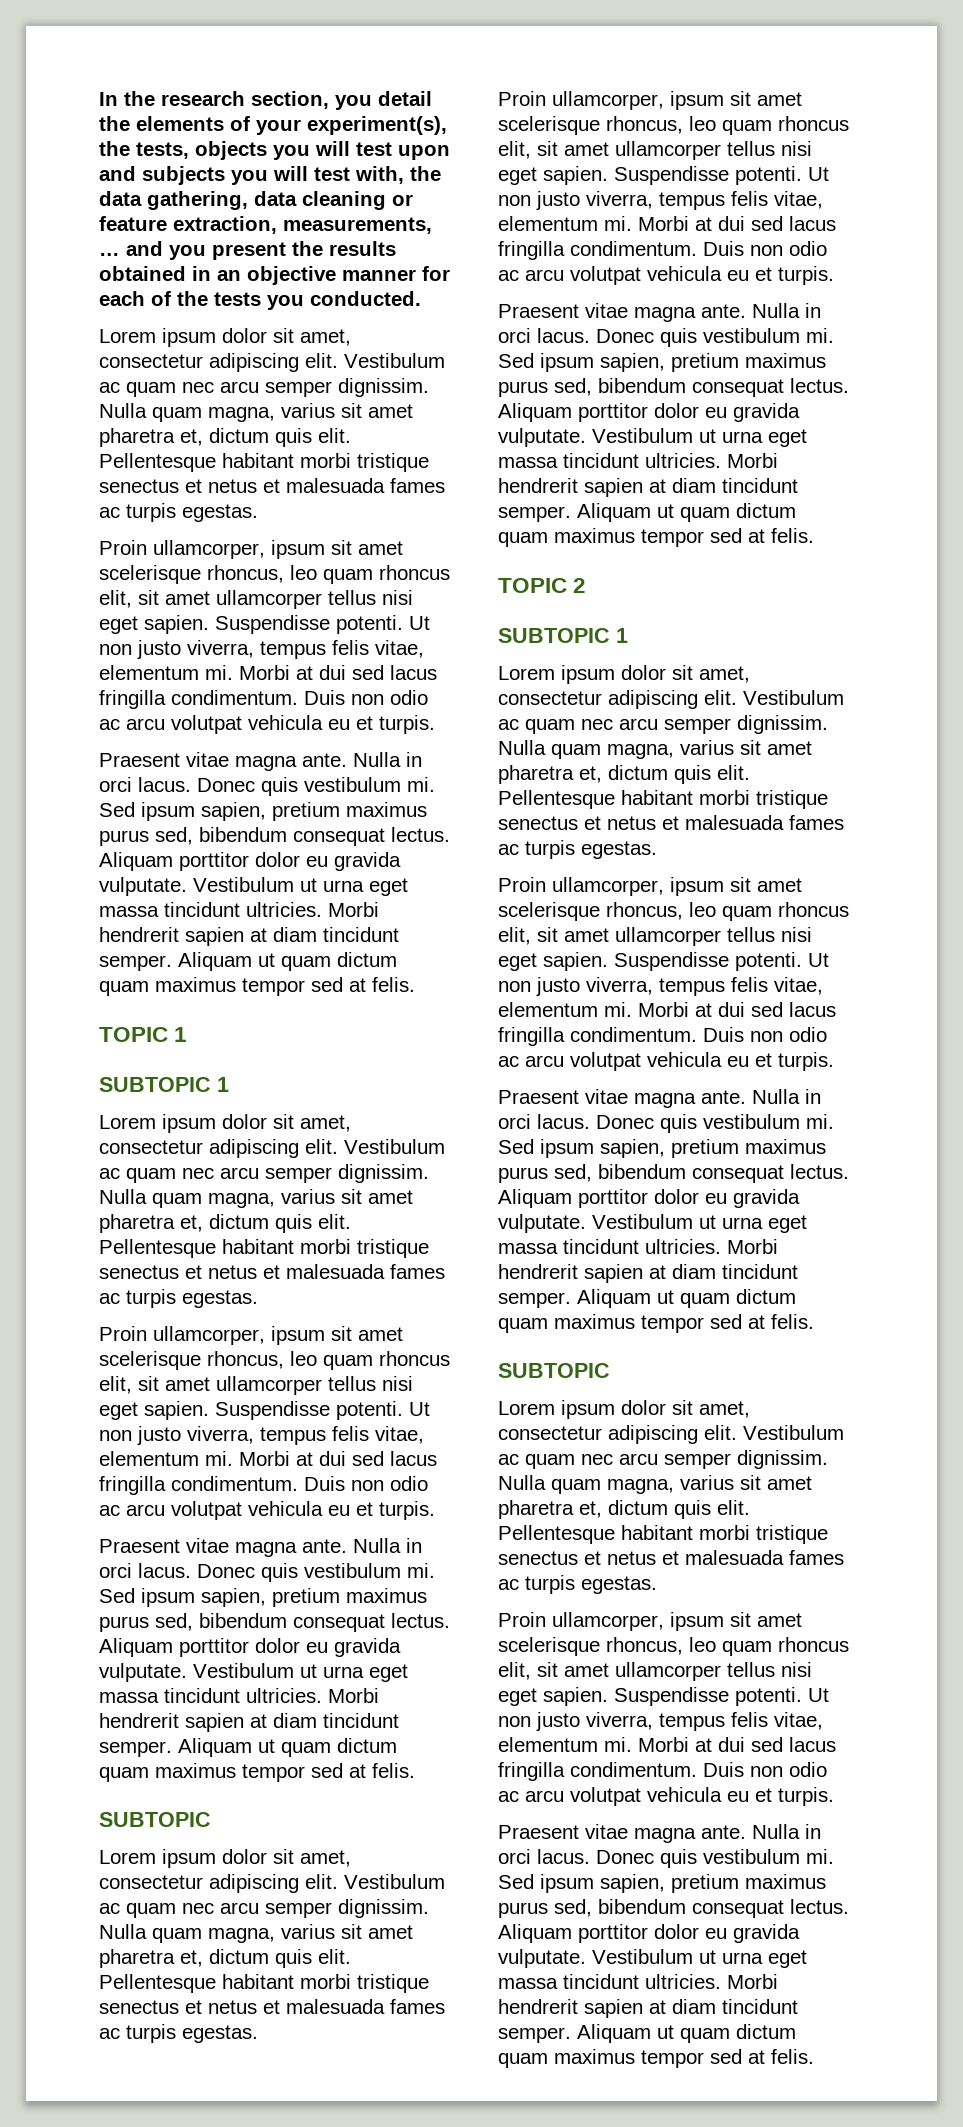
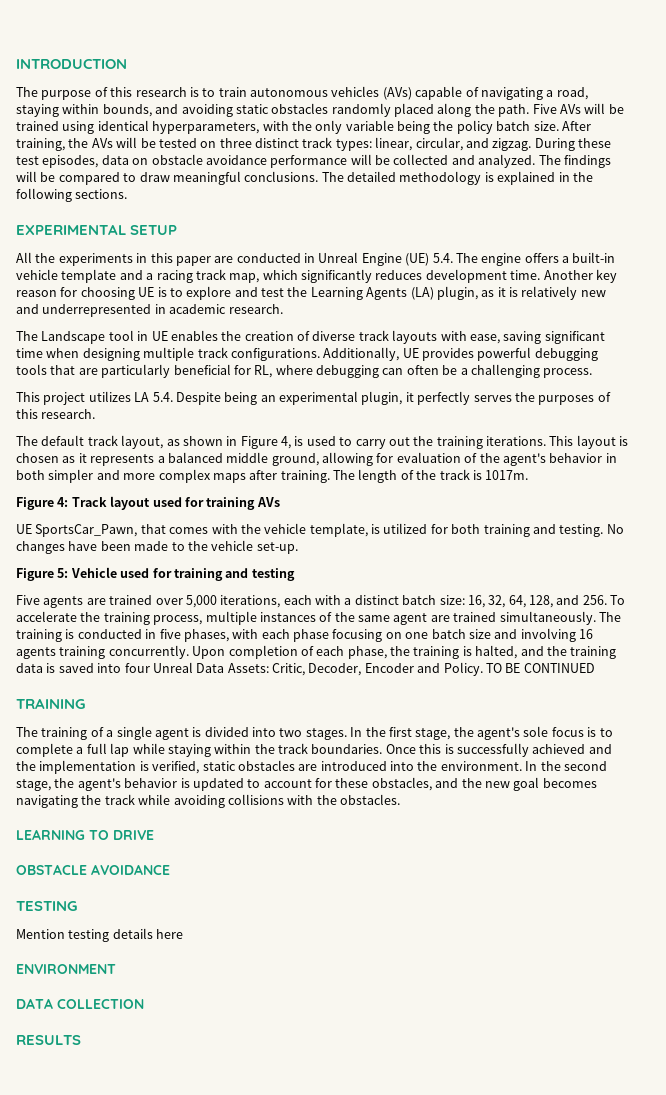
- In the research section, you detail the elements of your experiment(s), the tests, objects you will test upon and subjects you will test with, the data gathering, data cleaning or feature extraction, measurements, … and you present the results obtained in an objective manner for each of the tests you conducted.
- Lorem ipsum dolor sit amet, consectetur adipiscing elit. Vestibulum ac quam nec arcu semper dignissim. Nulla quam magna, varius sit amet pharetra et, dictum quis elit. Pellentesque habitant morbi tristique senectus et netus et malesuada fames ac turpis egestas.
- Proin ullamcorper, ipsum sit amet scelerisque rhoncus, leo quam rhoncus elit, sit amet ullamcorper tellus nisi eget sapien. Suspendisse potenti. Ut non justo viverra, tempus felis vitae, elementum mi. Morbi at dui sed lacus fringilla condimentum. Duis non odio ac arcu volutpat vehicula eu et turpis.
- Praesent vitae magna ante. Nulla in orci lacus. Donec quis vestibulum mi. Sed ipsum sapien, pretium maximus purus sed, bibendum consequat lectus. Aliquam porttitor dolor eu gravida vulputate. Vestibulum ut urna eget massa tincidunt ultricies. Morbi hendrerit sapien at diam tincidunt semper. Aliquam ut quam dictum quam maximus tempor sed at felis.
- TOPIC 1
- SUBTOPIC 1
- Lorem ipsum dolor sit amet, consectetur adipiscing elit. Vestibulum ac quam nec arcu semper dignissim. Nulla quam magna, varius sit amet pharetra et, dictum quis elit. Pellentesque habitant morbi tristique senectus et netus et malesuada fames ac turpis egestas.
- Proin ullamcorper, ipsum sit amet scelerisque rhoncus, leo quam rhoncus elit, sit amet ullamcorper tellus nisi eget sapien. Suspendisse potenti. Ut non justo viverra, tempus felis vitae, elementum mi. Morbi at dui sed lacus fringilla condimentum. Duis non odio ac arcu volutpat vehicula eu et turpis.
- Praesent vitae magna ante. Nulla in orci lacus. Donec quis vestibulum mi. Sed ipsum sapien, pretium maximus purus sed, bibendum consequat lectus. Aliquam porttitor dolor eu gravida vulputate. Vestibulum ut urna eget massa tincidunt ultricies. Morbi hendrerit sapien at diam tincidunt semper. Aliquam ut quam dictum quam maximus tempor sed at felis.
- SUBTOPIC
- Lorem ipsum dolor sit amet, consectetur adipiscing elit. Vestibulum ac quam nec arcu semper dignissim. Nulla quam magna, varius sit amet pharetra et, dictum quis elit. Pellentesque habitant morbi tristique senectus et netus et malesuada fames ac turpis egestas.
- Proin ullamcorper, ipsum sit amet scelerisque rhoncus, leo quam rhoncus elit, sit amet ullamcorper tellus nisi eget sapien. Suspendisse potenti. Ut non justo viverra, tempus felis vitae, elementum mi. Morbi at dui sed lacus fringilla condimentum. Duis non odio ac arcu volutpat vehicula eu et turpis.
- Praesent vitae magna ante. Nulla in orci lacus. Donec quis vestibulum mi. Sed ipsum sapien, pretium maximus purus sed, bibendum consequat lectus. Aliquam porttitor dolor eu gravida vulputate. Vestibulum ut urna eget massa tincidunt ultricies. Morbi hendrerit sapien at diam tincidunt semper. Aliquam ut quam dictum quam maximus tempor sed at felis.
- TOPIC 2
- SUBTOPIC 1
- Lorem ipsum dolor sit amet, consectetur adipiscing elit. Vestibulum ac quam nec arcu semper dignissim. Nulla quam magna, varius sit amet pharetra et, dictum quis elit. Pellentesque habitant morbi tristique senectus et netus et malesuada fames ac turpis egestas.
- Proin ullamcorper, ipsum sit amet scelerisque rhoncus, leo quam rhoncus elit, sit amet ullamcorper tellus nisi eget sapien. Suspendisse potenti. Ut non justo viverra, tempus felis vitae, elementum mi. Morbi at dui sed lacus fringilla condimentum. Duis non odio ac arcu volutpat vehicula eu et turpis.
- Praesent vitae magna ante. Nulla in orci lacus. Donec quis vestibulum mi. Sed ipsum sapien, pretium maximus purus sed, bibendum consequat lectus. Aliquam porttitor dolor eu gravida vulputate. Vestibulum ut urna eget massa tincidunt ultricies. Morbi hendrerit sapien at diam tincidunt semper. Aliquam ut quam dictum quam maximus tempor sed at felis.
- SUBTOPIC
- Lorem ipsum dolor sit amet, consectetur adipiscing elit. Vestibulum ac quam nec arcu semper dignissim. Nulla quam magna, varius sit amet pharetra et, dictum quis elit. Pellentesque habitant morbi tristique senectus et netus et malesuada fames ac turpis egestas.
- Proin ullamcorper, ipsum sit amet scelerisque rhoncus, leo quam rhoncus elit, sit amet ullamcorper tellus nisi eget sapien. Suspendisse potenti. Ut non justo viverra, tempus felis vitae, elementum mi. Morbi at dui sed lacus fringilla condimentum. Duis non odio ac arcu volutpat vehicula eu et turpis.
- Praesent vitae magna ante. Nulla in orci lacus. Donec quis vestibulum mi. Sed ipsum sapien, pretium maximus purus sed, bibendum consequat lectus. Aliquam porttitor dolor eu gravida vulputate. Vestibulum ut urna eget massa tincidunt ultricies. Morbi hendrerit sapien at diam tincidunt semper. Aliquam ut quam dictum quam maximus tempor sed at felis.
+ INTRODUCTION
+ The purpose of this research is to train autonomous vehicles (AVs) capable of navigating a road, staying within bounds, and avoiding static obstacles randomly placed along the path. Five AVs will be trained using identical hyperparameters, with the only variable being the policy batch size. After training, the AVs will be tested on three distinct track types: linear, circular, and zigzag. During these test episodes, data on obstacle avoidance performance will be collected and analyzed. The findings will be compared to draw meaningful conclusions. The detailed methodology is explained in the following sections.
+ EXPERIMENTAL SETUP
+ All the experiments in this paper are conducted in Unreal Engine (UE) 5.4. The engine offers a built-in vehicle template and a racing track map, which significantly reduces development time. Another key reason for choosing UE is to explore and test the Learning Agents (LA) plugin, as it is relatively new and underrepresented in academic research.
+ The Landscape tool in UE enables the creation of diverse track layouts with ease, saving significant time when designing multiple track configurations. Additionally, UE provides powerful debugging tools that are particularly beneficial for RL, where debugging can often be a challenging process.
+ This project utilizes LA 5.4. Despite being an experimental plugin, it perfectly serves the purposes of this research.
+ The default track layout, as shown in Figure 4, is used to carry out the training iterations. This layout is chosen as it represents a balanced middle ground, allowing for evaluation of the agent's behavior in both simpler and more complex maps after training. The length of the track is 1017m.
+ Figure 4: Track layout used for training AVs
+ UE SportsCar_Pawn, that comes with the vehicle template, is utilized for both training and testing. No changes have been made to the vehicle set-up.
+ Figure 5: Vehicle used for training and testing
+ Five agents are trained over 5,000 iterations, each with a distinct batch size: 16, 32, 64, 128, and 256. To accelerate the training process, multiple instances of the same agent are trained simultaneously. The training is conducted in five phases, with each phase focusing on one batch size and involving 16 agents training concurrently. Upon completion of each phase, the training is halted, and the training data is saved into four Unreal Data Assets: Critic, Decoder, Encoder and Policy. TO BE CONTINUED
+ TRAINING
+ The training of a single agent is divided into two stages. In the first stage, the agent's sole focus is to complete a full lap while staying within the track boundaries. Once this is successfully achieved and the implementation is verified, static obstacles are introduced into the environment. In the second stage, the agent's behavior is updated to account for these obstacles, and the new goal becomes navigating the track while avoiding collisions with the obstacles.
+ LEARNING TO DRIVE
+ OBSTACLE AVOIDANCE
+ TESTING
+ Mention testing details here
+ ENVIRONMENT
+ DATA COLLECTION
+ RESULTS

